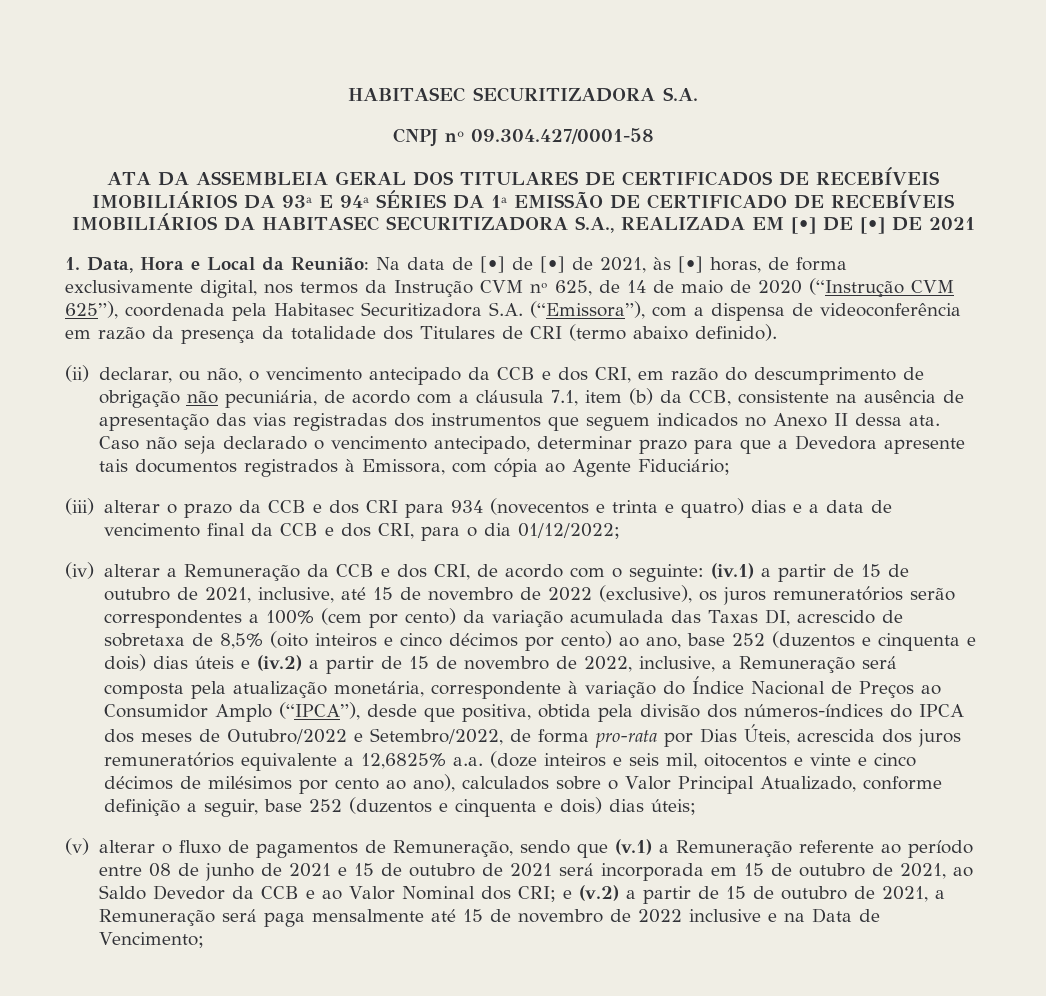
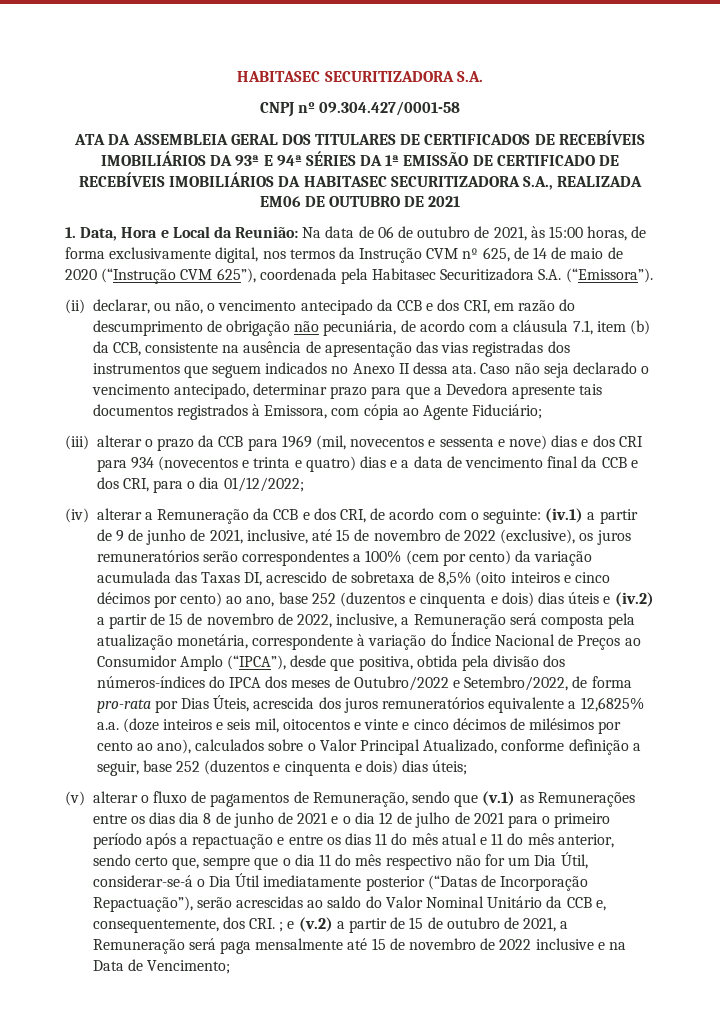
- ATA DA ASSEMBLEIA GERAL DOS TITULARES DE CERTIFICADOS DE RECEBÍVEIS IMOBILIÁRIOS DA 93ª E 94ª SÉRIES DA 1ª EMISSÃO DE CERTIFICADO DE RECEBÍVEIS IMOBILIÁRIOS DA HABITASEC SECURITIZADORA S.A., REALIZADA EM [•] DE [•] DE 2021
+ ATA DA ASSEMBLEIA GERAL DOS TITULARES DE CERTIFICADOS DE RECEBÍVEIS IMOBILIÁRIOS DA 93ª E 94ª SÉRIES DA 1ª EMISSÃO DE CERTIFICADO DE RECEBÍVEIS IMOBILIÁRIOS DA HABITASEC SECURITIZADORA S.A., REALIZADA EM06 DE OUTUBRO DE 2021
- 1. Data, Hora e Local da Reunião: Na data de [•] de [•] de 2021, às [•] horas, de forma exclusivamente digital, nos termos da Instrução CVM nº 625, de 14 de maio de 2020 (“Instrução CVM 625”), coordenada pela Habitasec Securitizadora S.A. (“Emissora”), com a dispensa de videoconferência em razão da presença da totalidade dos Titulares de CRI (termo abaixo definido).
+ 1. Data, Hora e Local da Reunião: Na data de 06 de outubro de 2021, às 15:00 horas, de forma exclusivamente digital, nos termos da Instrução CVM nº 625, de 14 de maio de 2020 (“Instrução CVM 625”), coordenada pela Habitasec Securitizadora S.A. (“Emissora”).
- (iii) alterar o prazo da CCB e dos CRI para 934 (novecentos e trinta e quatro) dias e a data de vencimento final da CCB e dos CRI, para o dia 01/12/2022;
+ (iii) alterar o prazo da CCB para 1969 (mil, novecentos e sessenta e nove) dias e dos CRI para 934 (novecentos e trinta e quatro) dias e a data de vencimento final da CCB e dos CRI, para o dia 01/12/2022;
- (iv.1) a partir de 15 de outubro de 2021, inclusive, até 15 de novembro de 2022 (exclusive), os juros remuneratórios serão correspondentes a 100% (cem por cento) da variação acumulada das Taxas DI, acrescido de sobretaxa de 8,5% (oito inteiros e cinco décimos por cento) ao ano, base 252 (duzentos e cinquenta e dois) dias úteis e (iv.2) a partir de 15 de novembro de 2022, inclusive, a Remuneração será composta pela atualização monetária, correspondente à variação do Índice Nacional de Preços ao Consumidor Amplo (“IPCA”), desde que positiva, obtida pela divisão dos números-índices do IPCA dos meses de Outubro/2022 e Setembro/2022, de forma pro-rata por Dias Úteis, acrescida dos juros remuneratórios equivalente a 12,6825% a.a. (doze inteiros e seis mil, oitocentos e vinte e cinco décimos de milésimos por cento ao ano), calculados sobre o Valor Principal Atualizado, conforme definição a seguir, base 252 (duzentos e cinquenta e dois) dias úteis;
+ (iv.1) a partir de 9 de junho de 2021, inclusive, até 15 de novembro de 2022 (exclusive), os juros remuneratórios serão correspondentes a 100% (cem por cento) da variação acumulada das Taxas DI, acrescido de sobretaxa de 8,5% (oito inteiros e cinco décimos por cento) ao ano, base 252 (duzentos e cinquenta e dois) dias úteis e (iv.2) a partir de 15 de novembro de 2022, inclusive, a Remuneração será composta pela atualização monetária, correspondente à variação do Índice Nacional de Preços ao Consumidor Amplo (“IPCA”), desde que positiva, obtida pela divisão dos números-índices do IPCA dos meses de Outubro/2022 e Setembro/2022, de forma pro-rata por Dias Úteis, acrescida dos juros remuneratórios equivalente a 12,6825% a.a. (doze inteiros e seis mil, oitocentos e vinte e cinco décimos de milésimos por cento ao ano), calculados sobre o Valor Principal Atualizado, conforme definição a seguir, base 252 (duzentos e cinquenta e dois) dias úteis;
- (v) alterar o fluxo de pagamentos de Remuneração, sendo que (v.1) a Remuneração referente ao período entre 08 de junho de 2021 e 15 de outubro de 2021 será incorporada em 15 de outubro de 2021, ao Saldo Devedor da CCB e ao Valor Nominal dos CRI; e (v.2) a partir de 15 de outubro de 2021, a Remuneração será paga mensalmente até 15 de novembro de 2022 inclusive e na Data de Vencimento;
+ (v) alterar o fluxo de pagamentos de Remuneração, sendo que (v.1) as Remunerações entre os dias dia 8 de junho de 2021 e o dia 12 de julho de 2021 para o primeiro período após a repactuação e entre os dias 11 do mês atual e 11 do mês anterior, sendo certo que, sempre que o dia 11 do mês respectivo não for um Dia Útil, considerar-se-á o Dia Útil imediatamente posterior (“Datas de Incorporação Repactuação”), serão acrescidas ao saldo do Valor Nominal Unitário da CCB e, consequentemente, dos CRI. ; e (v.2) a partir de 15 de outubro de 2021, a Remuneração será paga mensalmente até 15 de novembro de 2022 inclusive e na Data de Vencimento;

